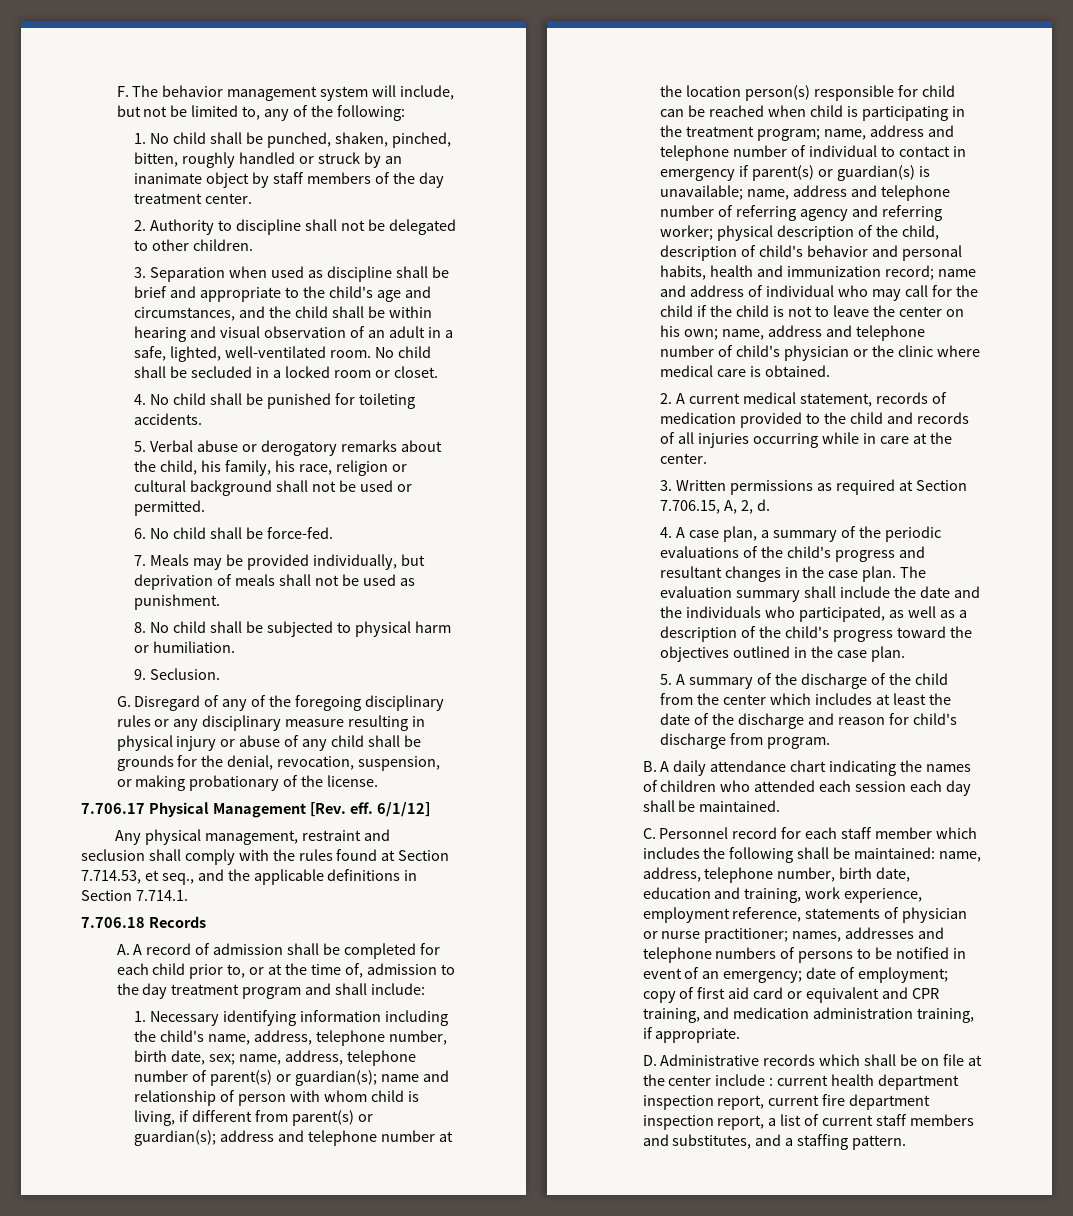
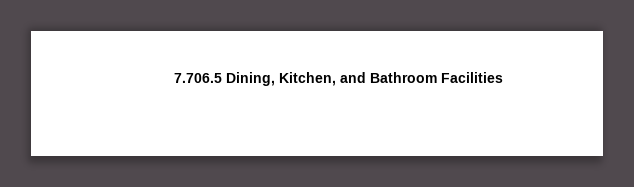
- F. The behavior management system will include, but not be limited to, any of the following:
- 1. No child shall be punched, shaken, pinched, bitten, roughly handled or struck by an inanimate object by staff members of the day treatment center.
- 2. Authority to discipline shall not be delegated to other children.
- 3. Separation when used as discipline shall be brief and appropriate to the child's age and circumstances, and the child shall be within hearing and visual observation of an adult in a safe, lighted, well-ventilated room. No child shall be secluded in a locked room or closet.
- 4. No child shall be punished for toileting accidents.
- 5. Verbal abuse or derogatory remarks about the child, his family, his race, religion or cultural background shall not be used or permitted.
- 6. No child shall be force-fed.
- 7. Meals may be provided individually, but deprivation of meals shall not be used as punishment.
- 8. No child shall be subjected to physical harm or humiliation.
- 9. Seclusion.
- G. Disregard of any of the foregoing disciplinary rules or any disciplinary measure resulting in physical injury or abuse of any child shall be grounds for the denial, revocation, suspension, or making probationary of the license.
- 7.706.17 Physical Management [Rev. eff. 6/1/12]
- Any physical management, restraint and seclusion shall comply with the rules found at Section 7.714.53, et seq., and the applicable definitions in Section 7.714.1.
- 7.706.18 Records
- A. A record of admission shall be completed for each child prior to, or at the time of, admission to the day treatment program and shall include:
- 1. Necessary identifying information including the child's name, address, telephone number, birth date, sex; name, address, telephone number of parent(s) or guardian(s); name and relationship of person with whom child is living, if different from parent(s) or guardian(s); address and telephone number at the location person(s) responsible for child can be reached when child is participating in the treatment program; name, address and telephone number of individual to contact in emergency if parent(s) or guardian(s) is unavailable; name, address and telephone number of referring agency and referring worker; physical description of the child, description of child's behavior and personal habits, health and immunization record; name and address of individual who may call for the child if the child is not to leave the center on his own; name, address and telephone number of child's physician or the clinic where medical care is obtained.
- 2. A current medical statement, records of medication provided to the child and records of all injuries occurring while in care at the center.
- 3. Written permissions as required at Section 7.706.15, A, 2, d.
- 4. A case plan, a summary of the periodic evaluations of the child's progress and resultant changes in the case plan. The evaluation summary shall include the date and the individuals who participated, as well as a description of the child's progress toward the objectives outlined in the case plan.
- 5. A summary of the discharge of the child from the center which includes at least the date of the discharge and reason for child's discharge from program.
- B. A daily attendance chart indicating the names of children who attended each session each day shall be maintained.
- C. Personnel record for each staff member which includes the following shall be maintained: name, address, telephone number, birth date, education and training, work experience, employment reference, statements of physician or nurse practitioner; names, addresses and telephone numbers of persons to be notified in event of an emergency; date of employment; copy of first aid card or equivalent and CPR training, and medication administration training, if appropriate.
- D. Administrative records which shall be on file at the center include : current health department inspection report, current fire department inspection report, a list of current staff members and substitutes, and a staffing pattern.
+ 7.706.5 Dining, Kitchen, and Bathroom Facilities

